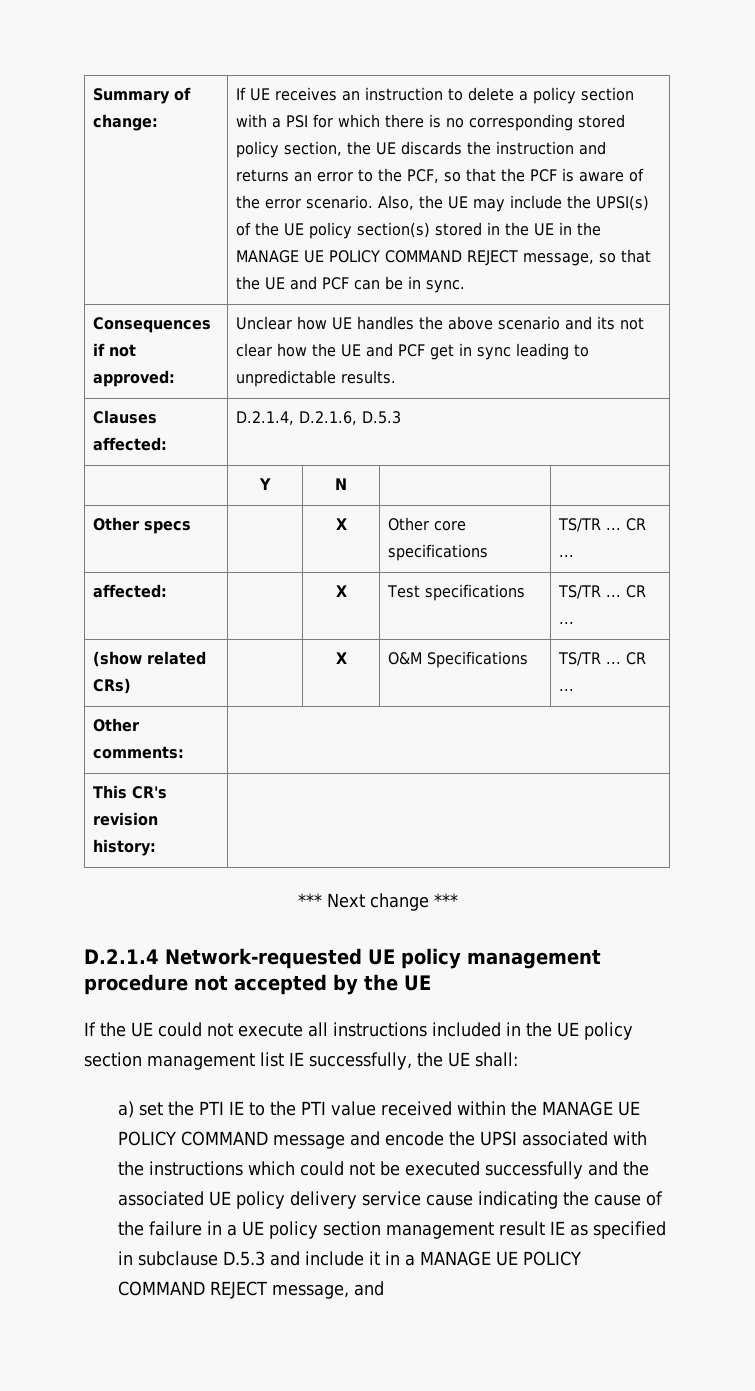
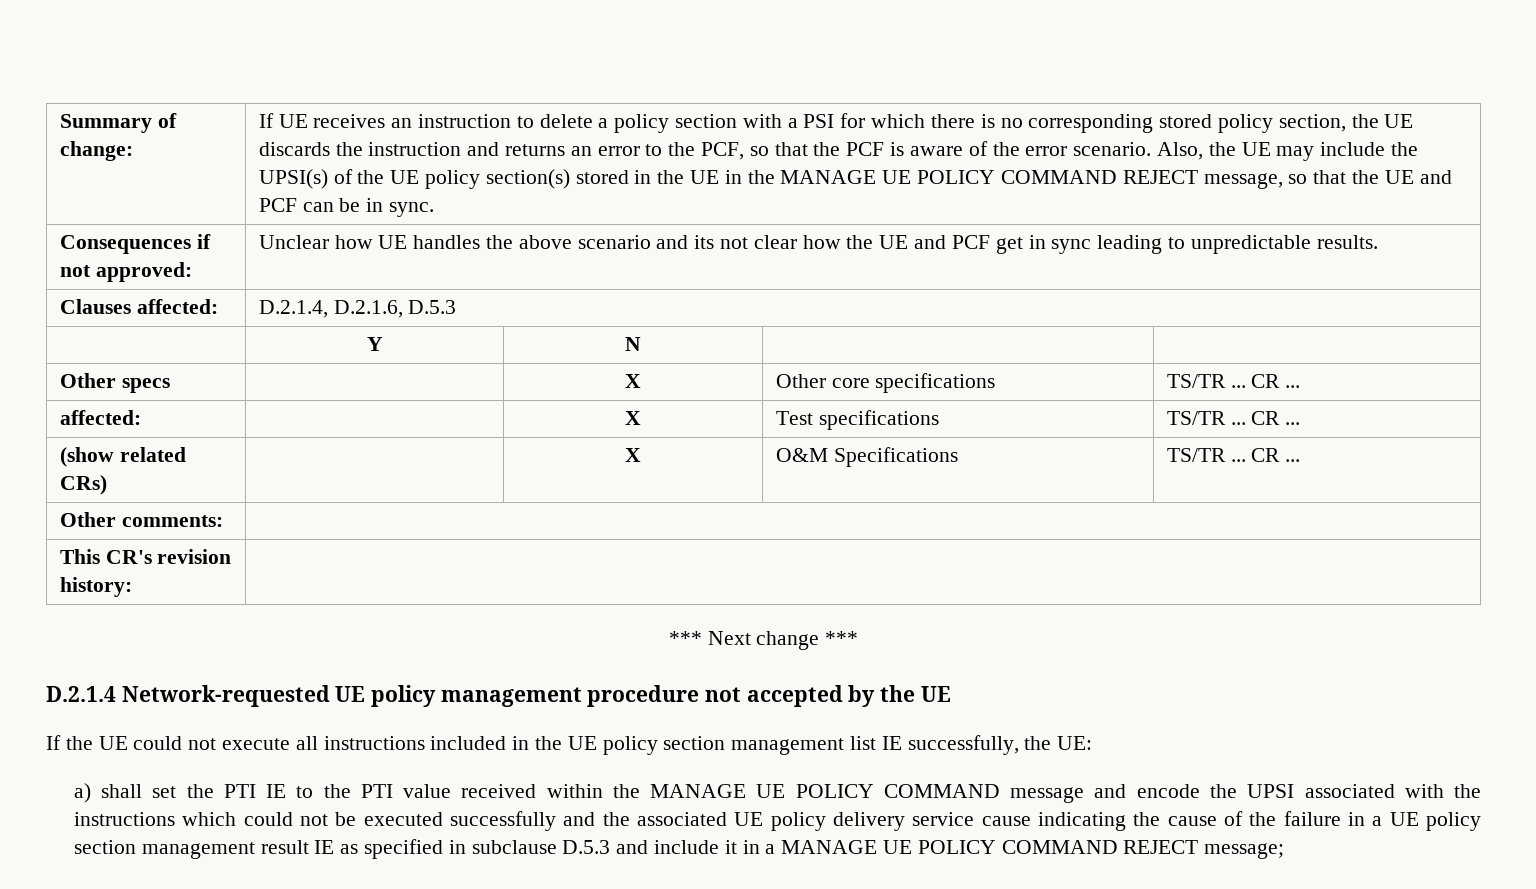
- If the UE could not execute all instructions included in the UE policy section management list IE successfully, the UE shall:
+ If the UE could not execute all instructions included in the UE policy section management list IE successfully, the UE:
- a) set the PTI IE to the PTI value received within the MANAGE UE POLICY COMMAND message and encode the UPSI associated with the instructions which could not be executed successfully and the associated UE policy delivery service cause indicating the cause of the failure in a UE policy section management result IE as specified in subclause D.5.3 and include it in a MANAGE UE POLICY COMMAND REJECT message, and
+ a) shall set the PTI IE to the PTI value received within the MANAGE UE POLICY COMMAND message and encode the UPSI associated with the instructions which could not be executed successfully and the associated UE policy delivery service cause indicating the cause of the failure in a UE policy section management result IE as specified in subclause D.5.3 and include it in a MANAGE UE POLICY COMMAND REJECT message;

